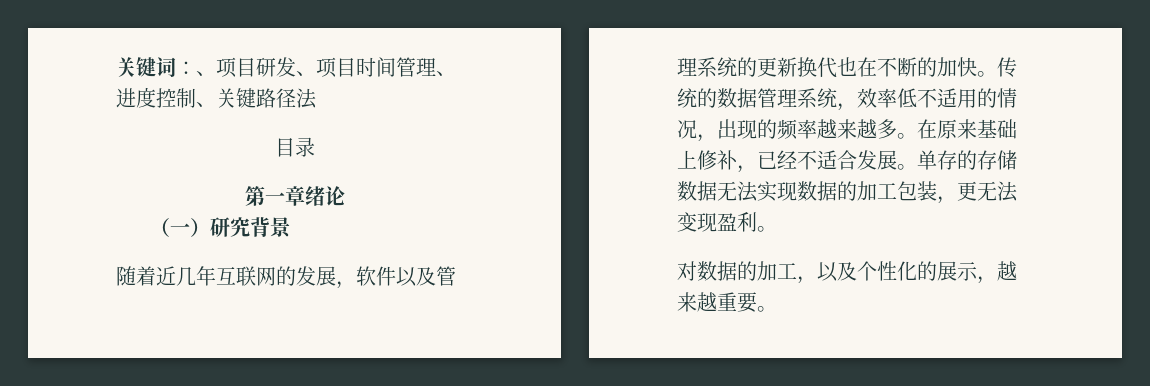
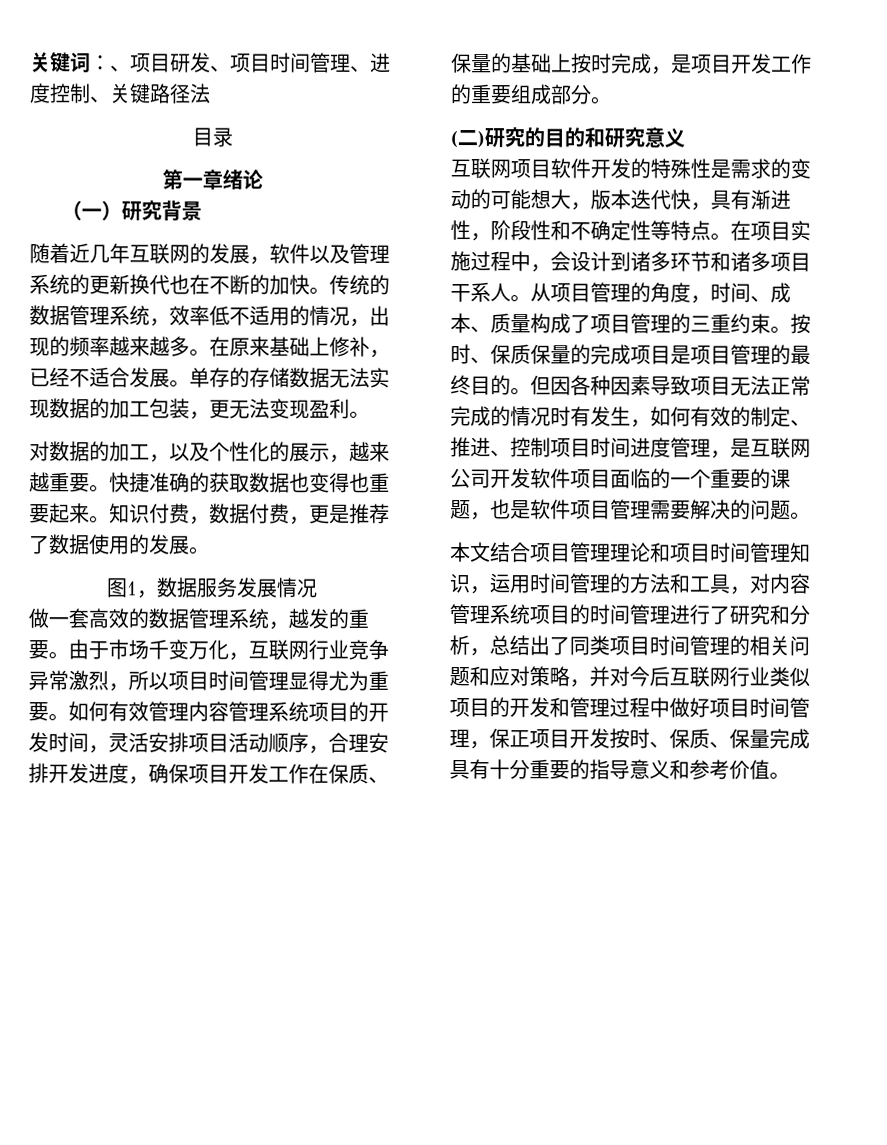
+ 快捷准确的获取数据也变得也重要起来。知识付费，数据付费，更是推荐了数据使用的发展。
+ 图1，数据服务发展情况
+ 做一套高效的数据管理系统，越发的重要。由于市场千变万化，互联网行业竞争异常激烈，所以项目时间管理显得尤为重要。如何有效管理内容管理系统项目的开发时间，灵活安排项目活动顺序，合理安排开发进度，确保项目开发工作在保质、保量的基础上按时完成，是项目开发工作的重要组成部分。
+ (二)研究的目的和研究意义
+ 互联网项目软件开发的特殊性是需求的变动的可能想大，版本迭代快，具有渐进性，阶段性和不确定性等特点。在项目实施过程中，会设计到诸多环节和诸多项目干系人。从项目管理的角度，时间、成本、质量构成了项目管理的三重约束。按时、保质保量的完成项目是项目管理的最终目的。但因各种因素导致项目无法正常完成的情况时有发生，如何有效的制定、推进、控制项目时间进度管理，是互联网公司开发软件项目面临的一个重要的课题，也是软件项目管理需要解决的问题。
+ 本文结合项目管理理论和项目时间管理知识，运用时间管理的方法和工具，对内容管理系统项目的时间管理进行了研究和分析，总结出了同类项目时间管理的相关问题和应对策略，并对今后互联网行业类似项目的开发和管理过程中做好项目时间管理，保正项目开发按时、保质、保量完成具有十分重要的指导意义和参考价值。

